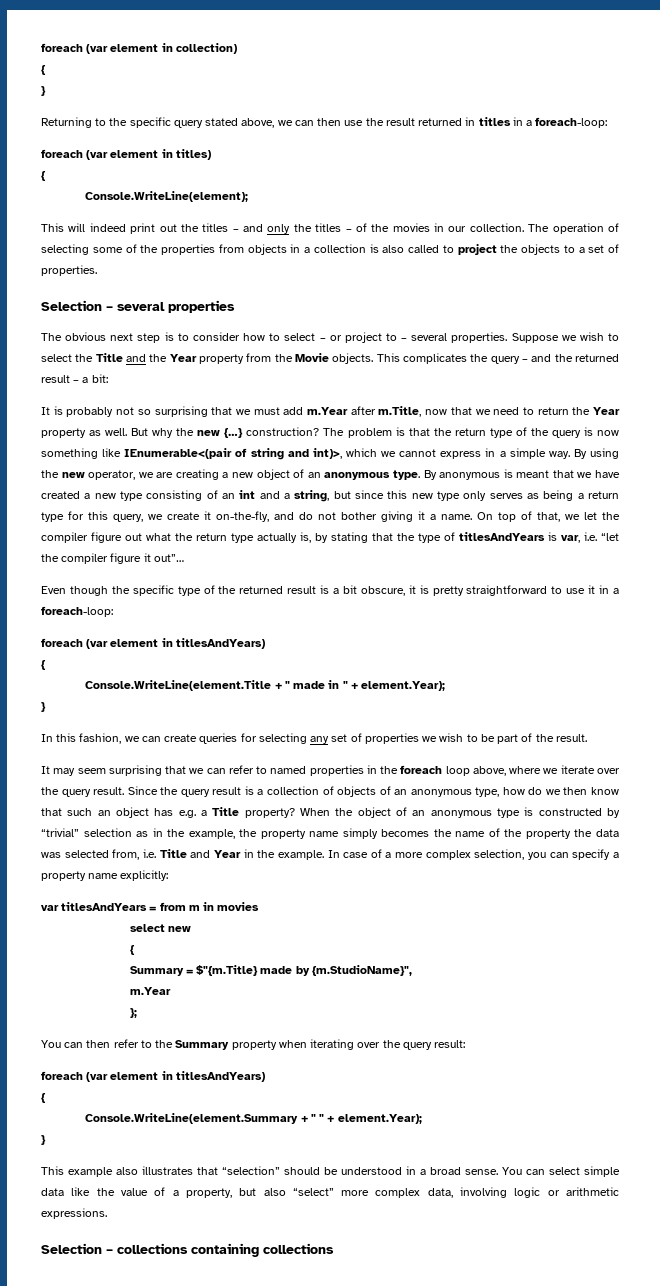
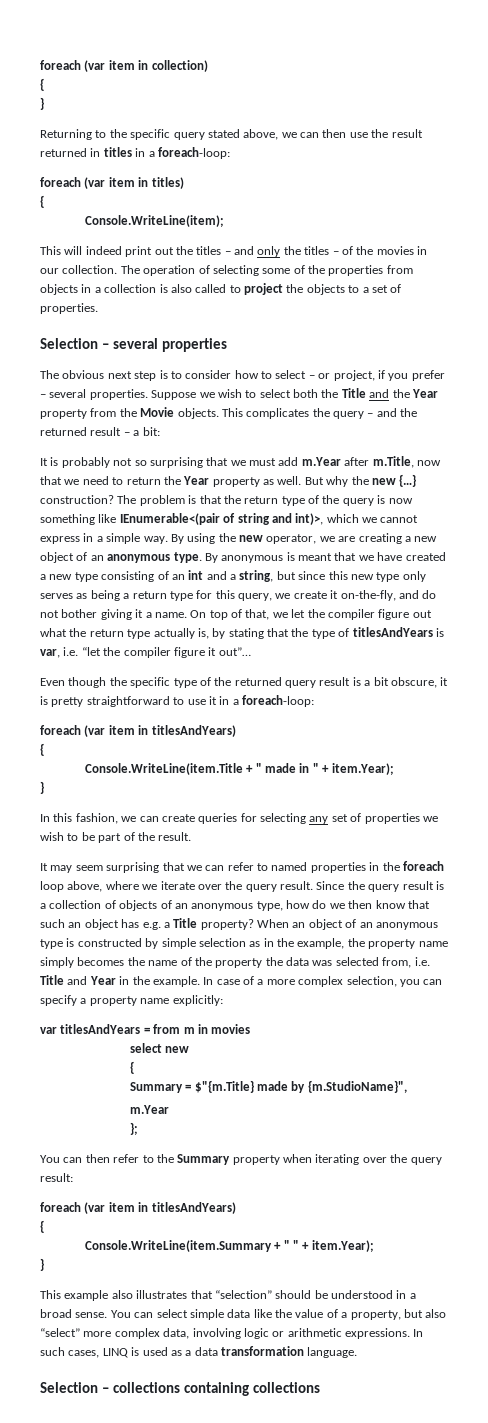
- foreach (var element in collection)
+ foreach (var item in collection)
- foreach (var element in titles)
+ foreach (var item in titles)
- Console.WriteLine(element);
+ Console.WriteLine(item);
- The obvious next step is to consider how to select – or project to – several properties.
+ The obvious next step is to consider how to select – or project, if you prefer – several properties.
- Suppose we wish to select the Title and the Year property from the Movie objects.
+ Suppose we wish to select both the Title and the Year property from the Movie objects.
- Even though the specific type of the returned result is a bit obscure, it is pretty straightforward to use it in a foreach-loop:
- foreach (var element in titlesAndYears)
+ Even though the specific type of the returned query result is a bit obscure, it is pretty straightforward to use it in a foreach-loop:
+ foreach (var item in titlesAndYears)
  {
- Console.WriteLine(element.Title + " made in " + element.Year);
+ Console.WriteLine(item.Title + " made in " + item.Year);
- When the object of an anonymous type is constructed by “trivial” selection as in the example, the property name simply becomes the name of the property the data was selected from, i.e. Title and Year in the example.
+ When an object of an anonymous type is constructed by simple selection as in the example, the property name simply becomes the name of the property the data was selected from, i.e. Title and Year in the example.
  You can then refer to the Summary property when iterating over the query result:
- foreach (var element in titlesAndYears)
+ foreach (var item in titlesAndYears)
  {
- Console.WriteLine(element.Summary + " " + element.Year);
+ Console.WriteLine(item.Summary + " " + item.Year);
+ In such cases, LINQ is used as a data transformation language.

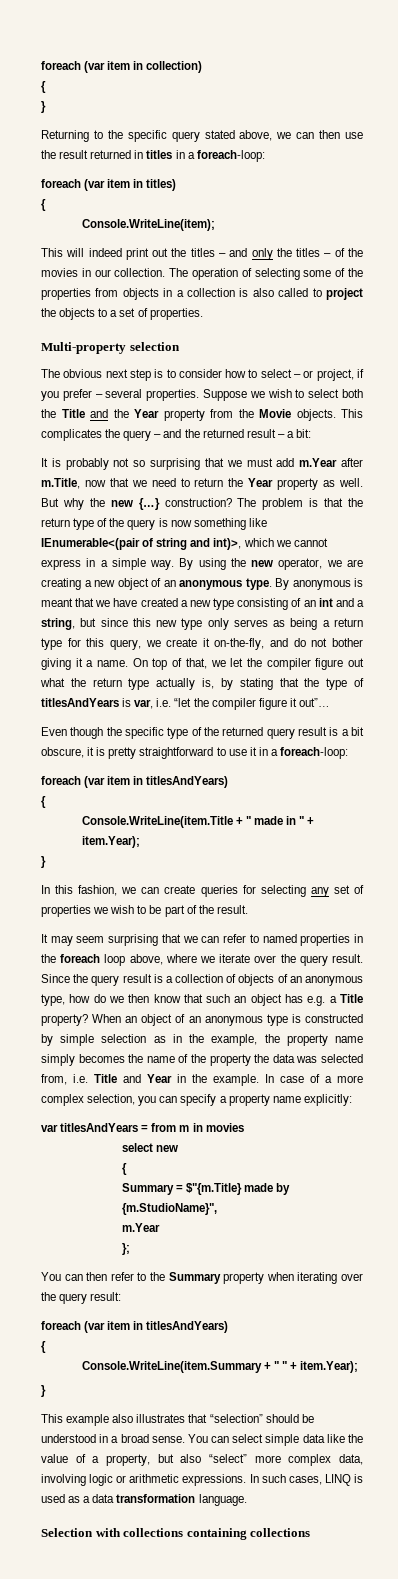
- Selection – several properties
+ Multi-property selection
- Selection – collections containing collections
+ Selection with collections containing collections

